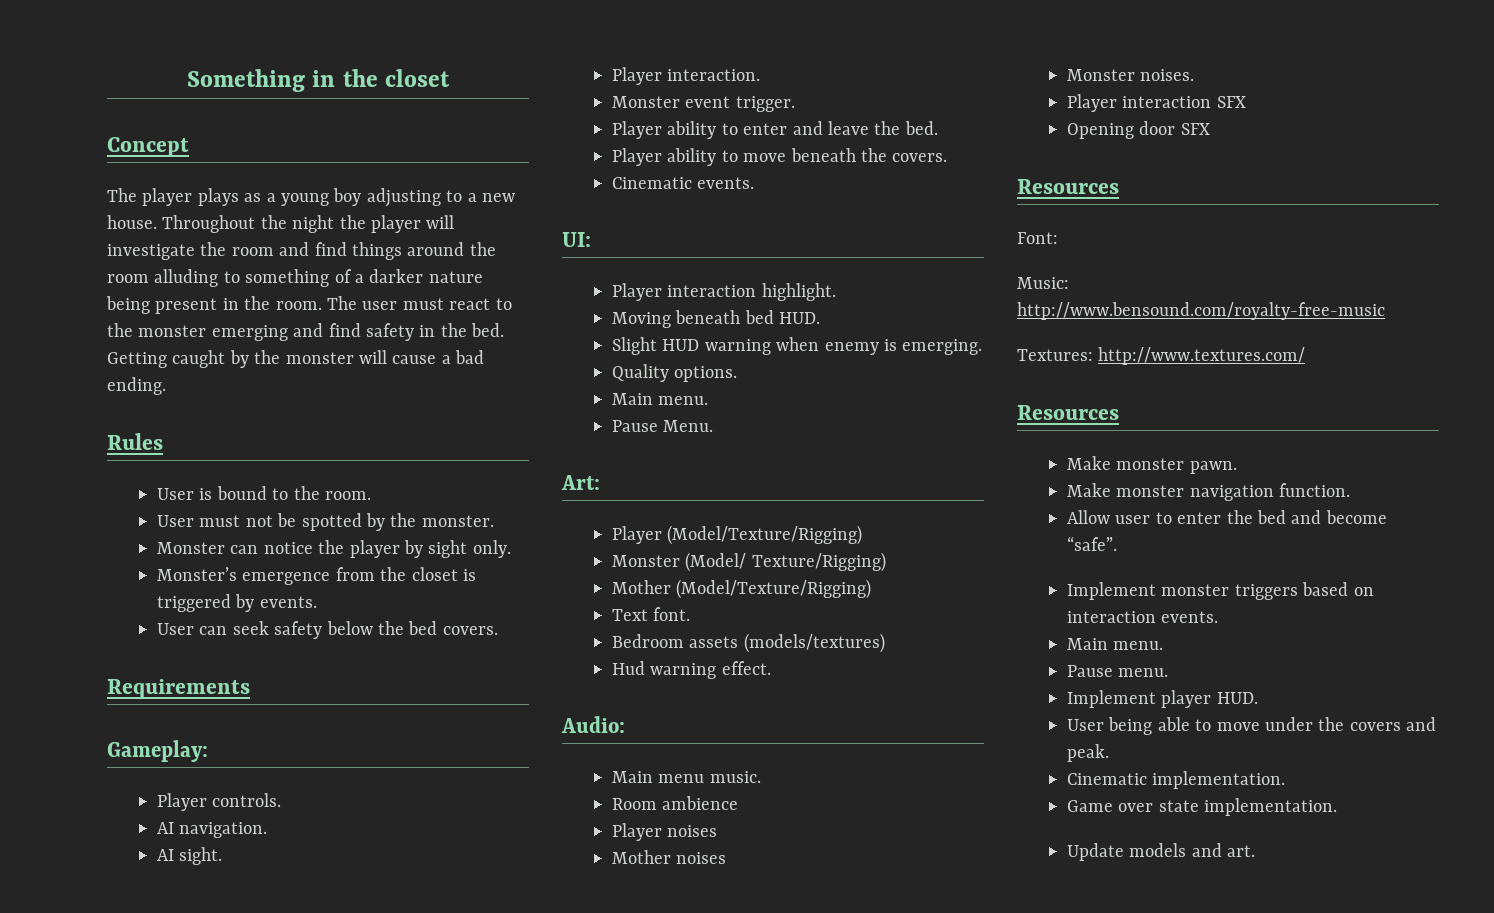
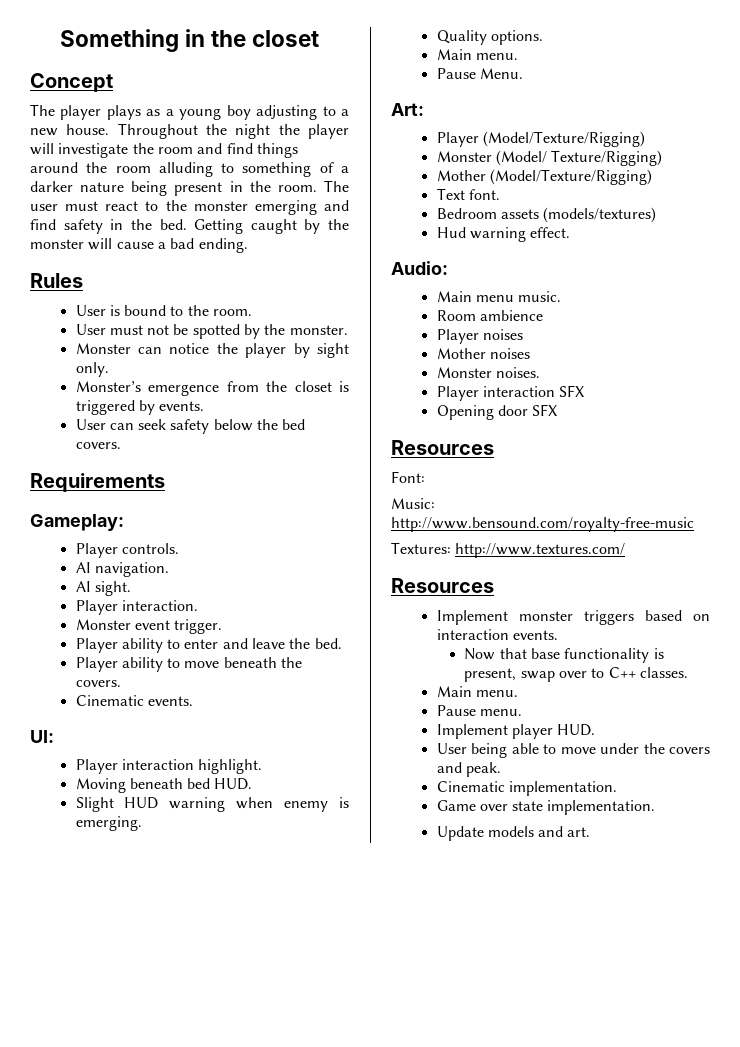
- Make monster pawn.
- Make monster navigation function.
- Allow user to enter the bed and become “safe”.
+ Now that base functionality is present, swap over to C++ classes.

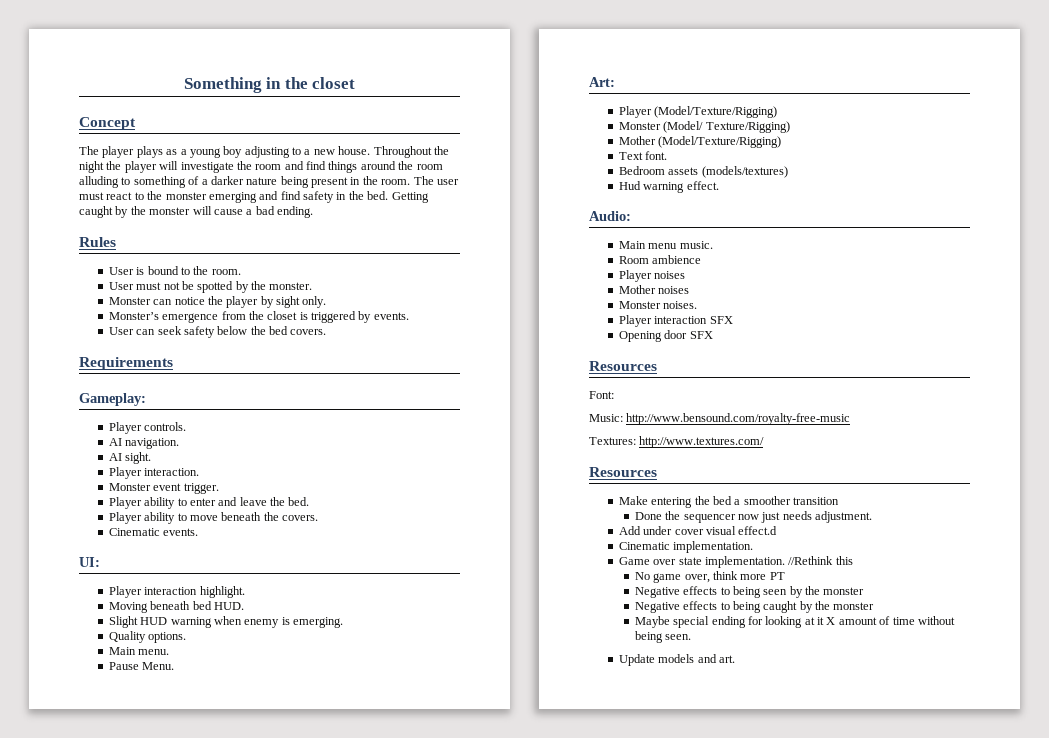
- Implement monster triggers based on interaction events.
- Now that base functionality is present, swap over to C++ classes.
- Main menu.
- Pause menu.
- Implement player HUD.
- User being able to move under the covers and peak.
+ Make entering the bed a smoother transition
+ Done the sequencer now just needs adjustment.
+ Add under cover visual effect.d
+ //Rethink this
+ No game over, think more PT
+ Negative effects to being seen by the monster
+ Negative effects to being caught by the monster
+ Maybe special ending for looking at it X amount of time without being seen.

